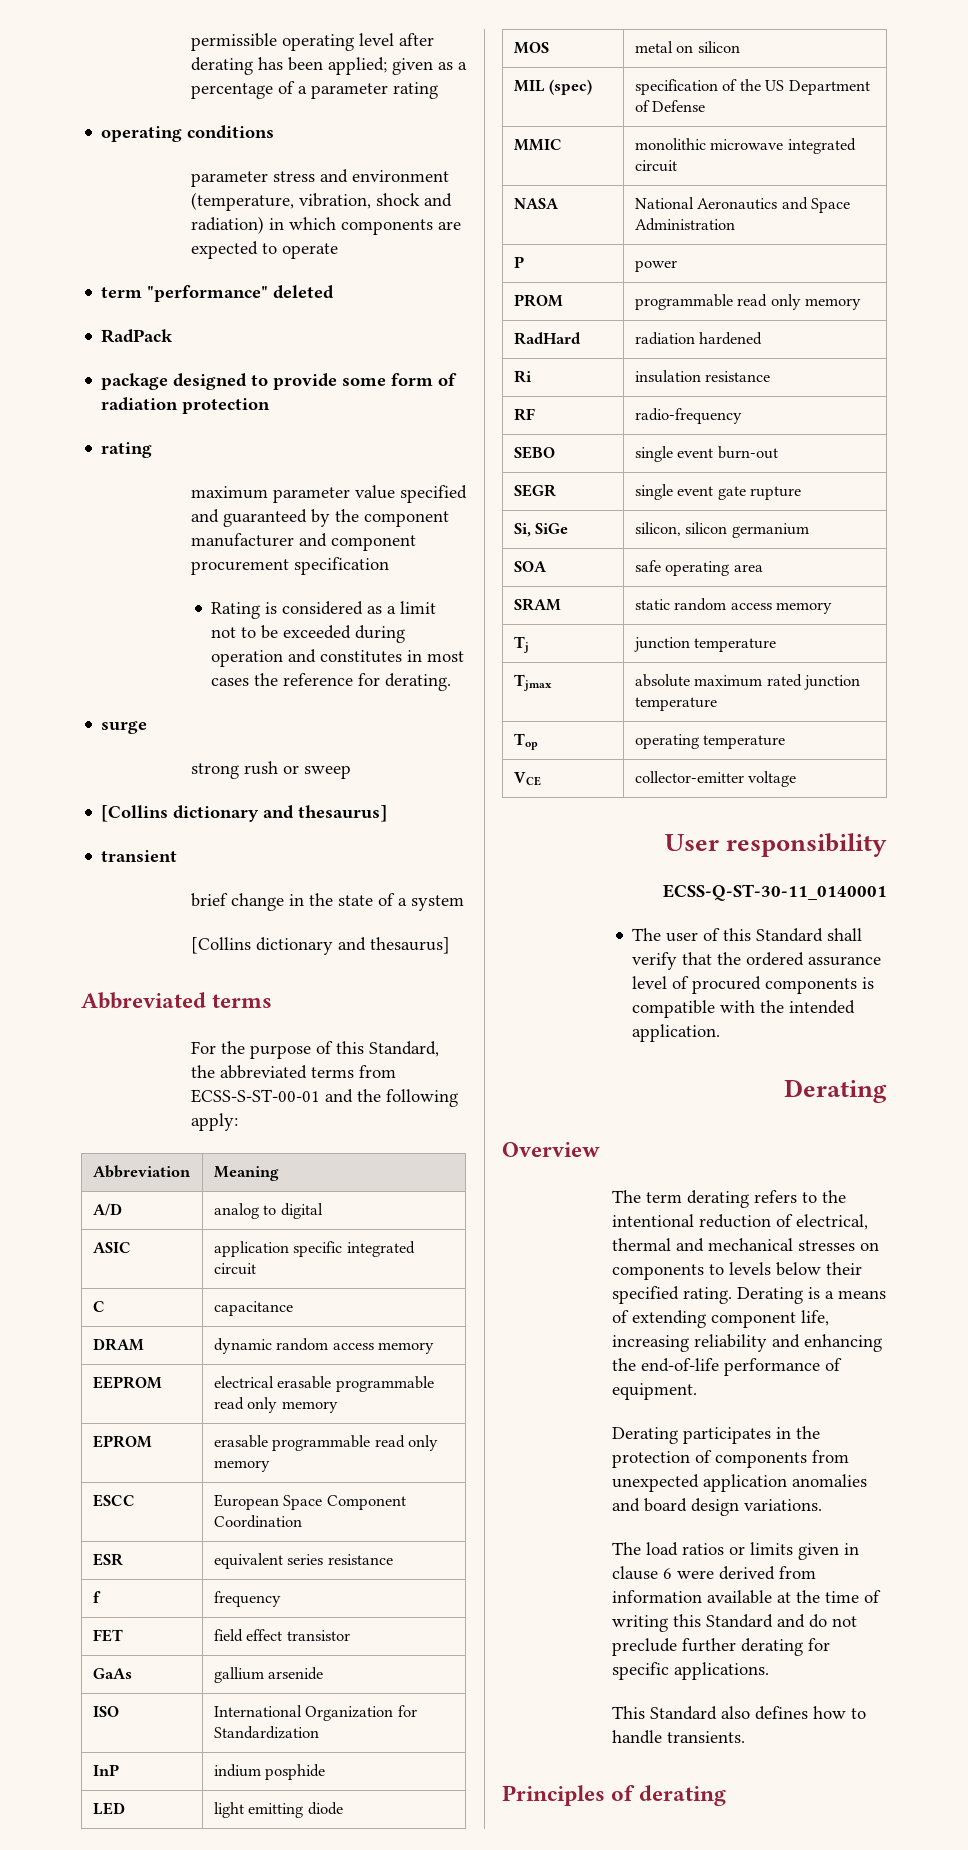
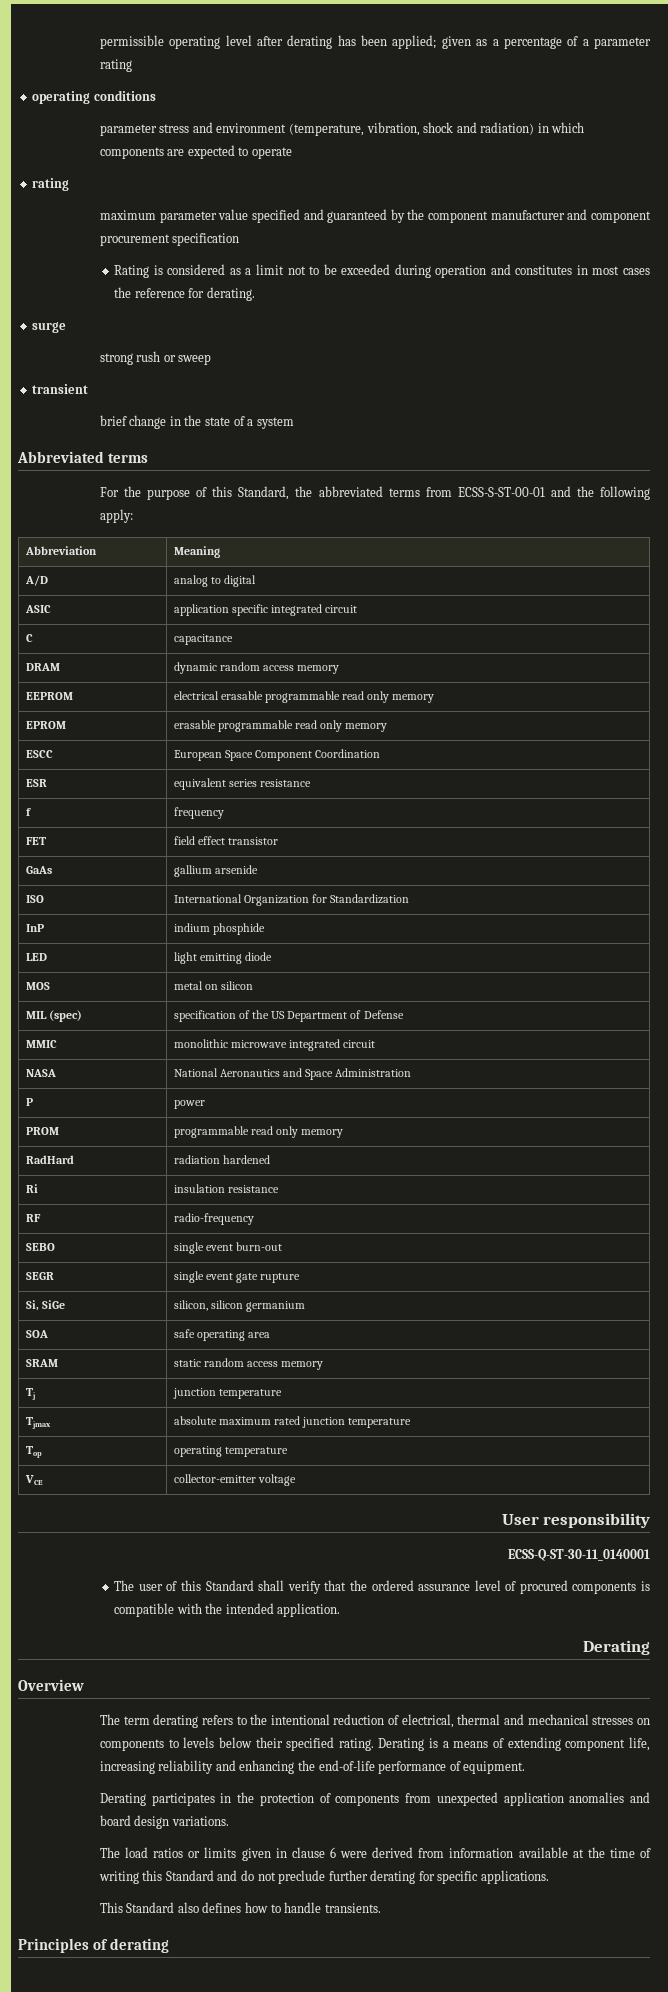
- term "performance" deleted
- RadPack
- package designed to provide some form of radiation protection
  strong rush or sweep
- [Collins dictionary and thesaurus]
  brief change in the state of a system
- [Collins dictionary and thesaurus]
- InP | indium posphide
+ InP | indium phosphide

